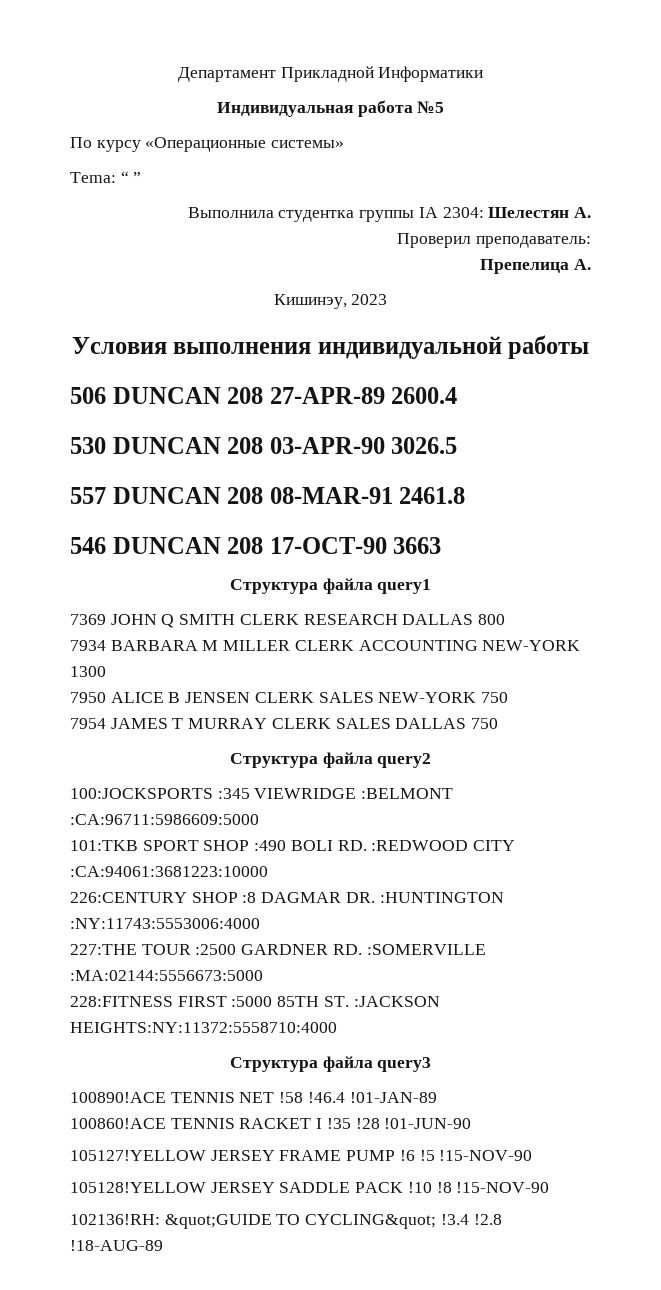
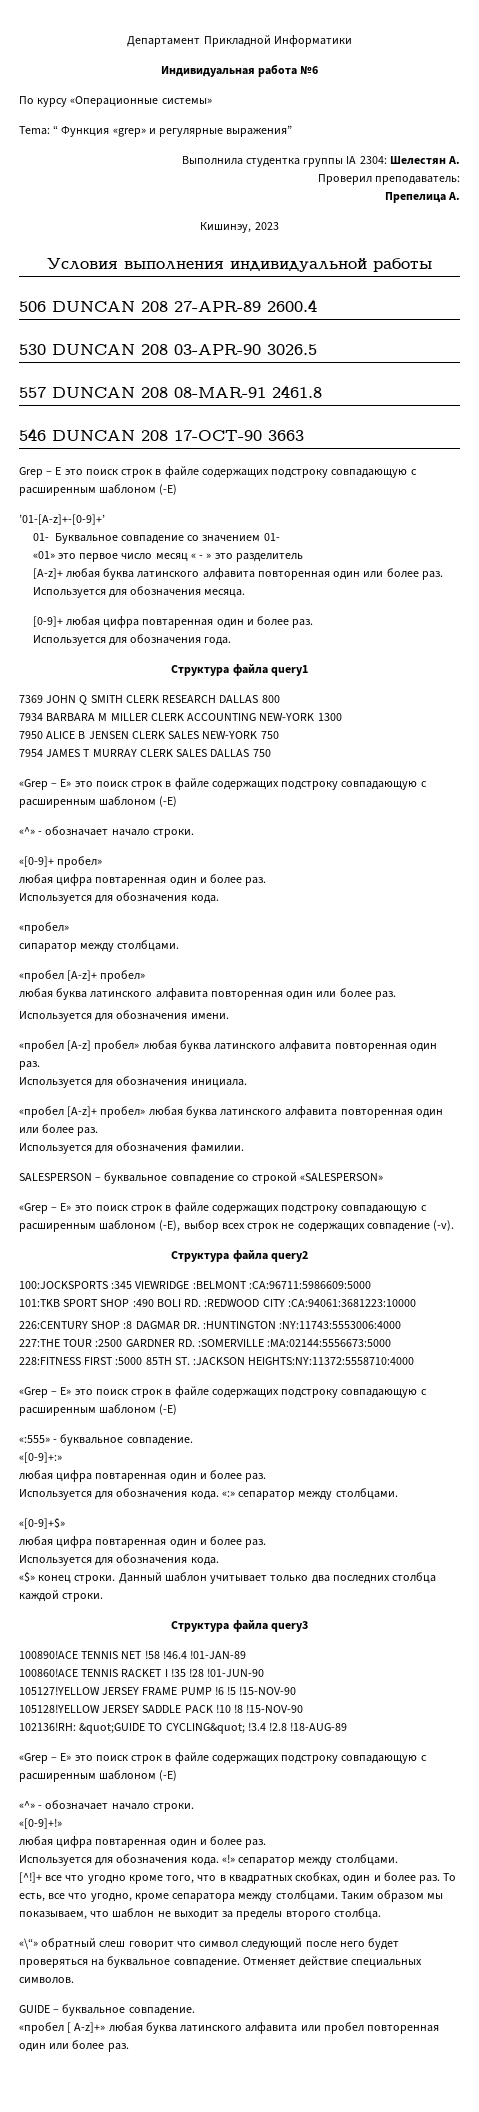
- Индивидуальная работа №5
+ Индивидуальная работа №6
- Tema: “ ”
+ Tema: “ Функция «grep» и регулярные выражения”
+ Grep – E это поиск строк в файле содержащих подстроку совпадающую с расширенным шаблоном (-Е)
+ ’01-[A-z]+-[0-9]+’
+ 01- Буквальное совпадение со значением 01-
+ «01» это первое число месяц « - » это разделитель
+ [A-z]+ любая буква латинского алфавита повторенная один или более раз. Используется для обозначения месяца.
+ [0-9]+ любая цифра повтаренная один и более раз.
+ Используется для обозначения года.
  7954 JAMES T MURRAY CLERK SALES DALLAS 750
+ «Grep – E» это поиск строк в файле содержащих подстроку совпадающую с расширенным шаблоном (-Е)
+ «^» - обозначает начало строки.
+ «[0-9]+ пробел»
+ любая цифра повтаренная один и более раз.
+ Используется для обозначения кода.
+ «пробел»
+ сипаратор между столбцами.
+ «пробел [A-z]+ пробел»
+ любая буква латинского алфавита повторенная один или более раз.
+ Используется для обозначения имени.
+ «пробел [A-z] пробел» любая буква латинского алфавита повторенная один раз.
+ Используется для обозначения инициала.
+ «пробел [A-z]+ пробел» любая буква латинского алфавита повторенная один или более раз.
+ Используется для обозначения фамилии.
+ SALESPERSON – буквальное совпадение со строкой «SALESPERSON»
+ «Grep – E» это поиск строк в файле содержащих подстроку совпадающую с расширенным шаблоном (-Е), выбор всех строк не содержащих совпадение (-v).
  228:FITNESS FIRST :5000 85TH ST. :JACKSON HEIGHTS:NY:11372:5558710:4000
+ «Grep – E» это поиск строк в файле содержащих подстроку совпадающую с расширенным шаблоном (-Е)
+ «:555» - буквальное совпадение.
+ «[0-9]+:»
+ любая цифра повтаренная один и более раз.
+ Используется для обозначения кода. «:» сепаратор между столбцами.
+ «[0-9]+$»
+ любая цифра повтаренная один и более раз.
+ Используется для обозначения кода.
+ «$» конец строки. Данный шаблон учитывает только два последних столбца каждой строки.
  102136!RH: &quot;GUIDE TO CYCLING&quot; !3.4 !2.8 !18-AUG-89
+ «Grep – E» это поиск строк в файле содержащих подстроку совпадающую с расширенным шаблоном (-Е)
+ «^» - обозначает начало строки.
+ «[0-9]+!»
+ любая цифра повтаренная один и более раз.
+ Используется для обозначения кода. «!» сепаратор между столбцами.
+ [^!]+ все что угодно кроме того, что в квадратных скобках, один и более раз. То есть, все что угодно, кроме сепаратора между столбцами. Таким образом мы показываем, что шаблон не выходит за пределы второго столбца.
+ «\“» обратный слеш говорит что символ следующий после него будет проверяться на буквальное совпадение. Отменяет действие специальных символов.
+ GUIDE – буквальное совпадение.
+ «пробел [ A-z]+» любая буква латинского алфавита или пробел повторенная один или более раз.

